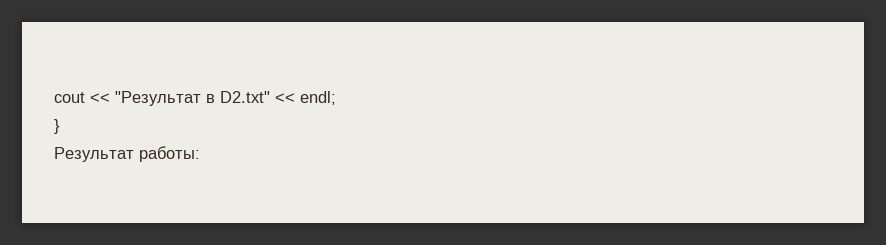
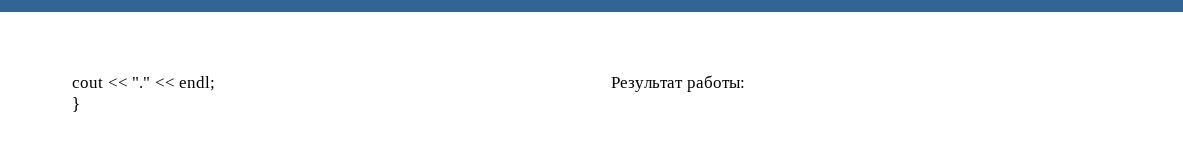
- cout << "Результат в D2.txt" << endl;
+ cout << "." << endl;

